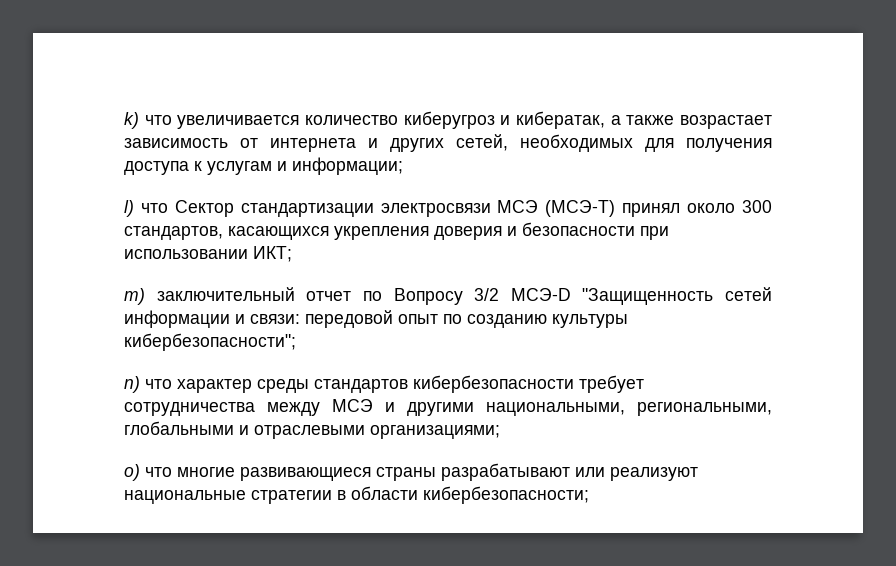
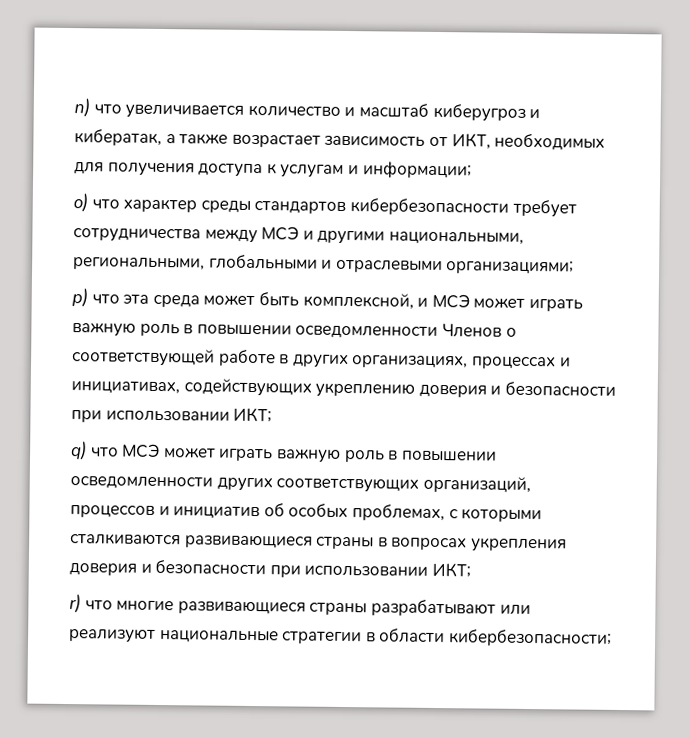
- k) что увеличивается количество киберугроз и кибератак, а также возрастает зависимость от интернета и других сетей, необходимых для получения доступа к услугам и информации;
+ n) что увеличивается количество и масштаб киберугроз и кибератак, а также возрастает зависимость от ИКТ, необходимых для получения доступа к услугам и информации;
- l) что Сектор стандартизации электросвязи МСЭ (МСЭ-T) принял около 300 стандартов, касающихся укрепления доверия и безопасности при использовании ИКТ;
- m) заключительный отчет по Вопросу 3/2 МСЭ-D "Защищенность сетей информации и связи: передовой опыт по созданию культуры кибербезопасности";
- n) что характер среды стандартов кибербезопасности требует сотрудничества между МСЭ и другими национальными, региональными, глобальными и отраслевыми организациями;
+ o) что характер среды стандартов кибербезопасности требует сотрудничества между МСЭ и другими национальными, региональными, глобальными и отраслевыми организациями;
- o) что многие развивающиеся страны разрабатывают или реализуют национальные стратегии в области кибербезопасности;
+ p) что эта среда может быть комплексной, и МСЭ может играть важную роль в повышении осведомленности Членов о соответствующей работе в других организациях, процессах и инициативах, содействующих укреплению доверия и безопасности при использовании ИКТ;
+ q) что МСЭ может играть важную роль в повышении осведомленности других соответствующих организаций, процессов и инициатив об особых проблемах, с которыми сталкиваются развивающиеся страны в вопросах укрепления доверия и безопасности при использовании ИКТ;
+ r) что многие развивающиеся страны разрабатывают или реализуют национальные стратегии в области кибербезопасности;

